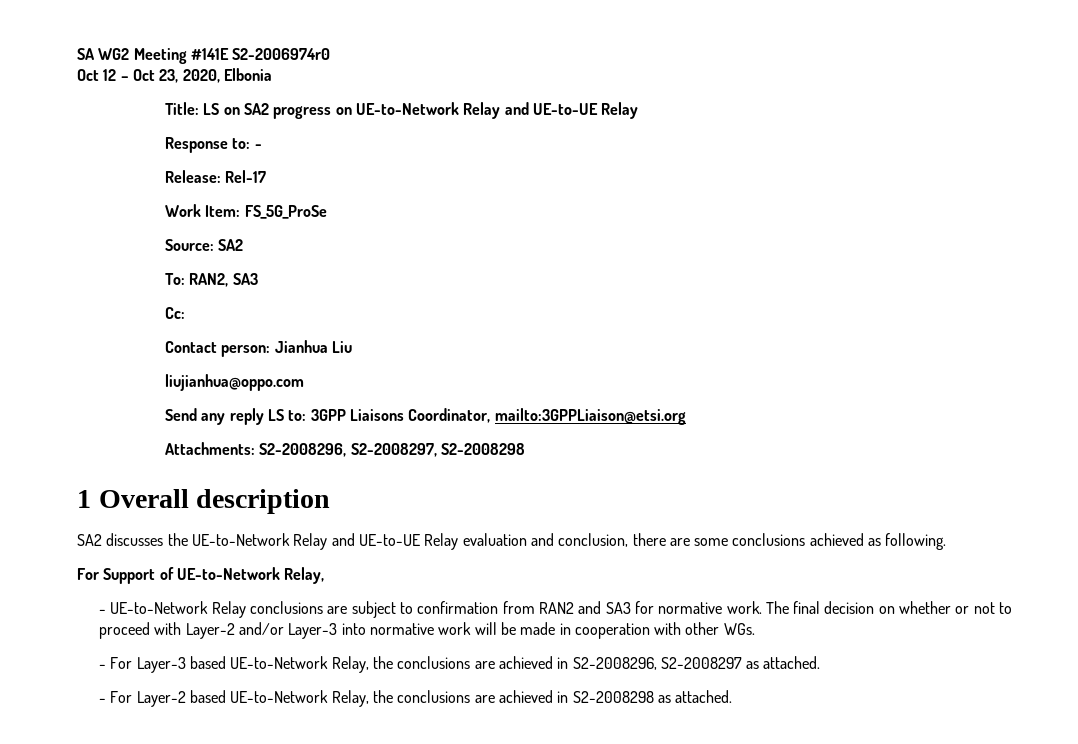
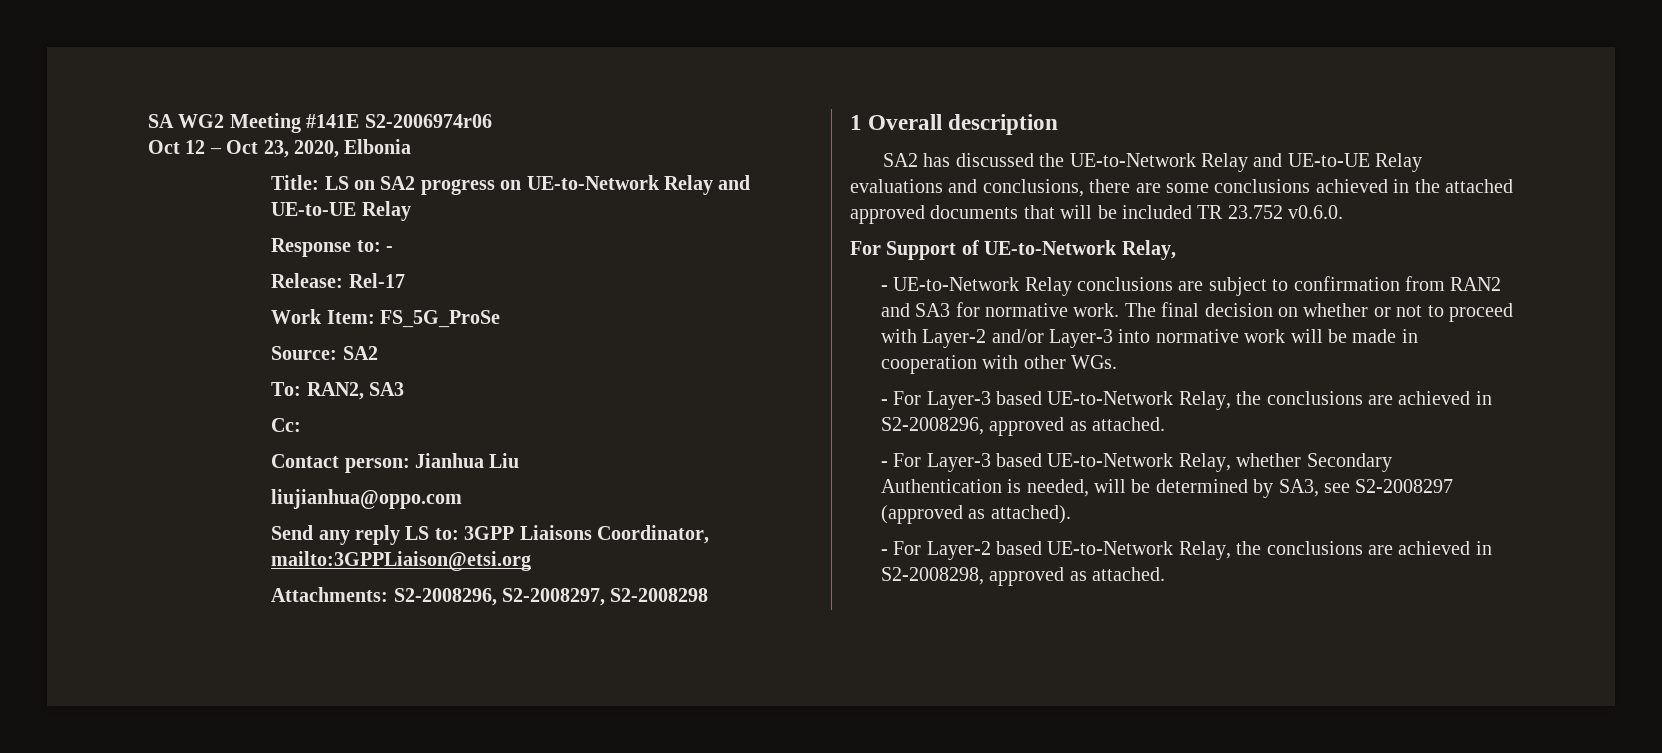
- SA WG2 Meeting #141E S2-2006974r0
+ SA WG2 Meeting #141E S2-2006974r06
- SA2 discusses the UE-to-Network Relay and UE-to-UE Relay evaluation and conclusion, there are some conclusions achieved as following.
+ SA2 has discussed the UE-to-Network Relay and UE-to-UE Relay evaluations and conclusions, there are some conclusions achieved in the attached approved documents that will be included TR 23.752 v0.6.0.
- - For Layer-3 based UE-to-Network Relay, the conclusions are achieved in S2-2008296, S2-2008297 as attached.
+ - For Layer-3 based UE-to-Network Relay, the conclusions are achieved in S2-2008296, approved as attached.
+ - For Layer-3 based UE-to-Network Relay, whether Secondary Authentication is needed, will be determined by SA3, see S2-2008297 (approved as attached).
- - For Layer-2 based UE-to-Network Relay, the conclusions are achieved in S2-2008298 as attached.
+ - For Layer-2 based UE-to-Network Relay, the conclusions are achieved in S2-2008298, approved as attached.

